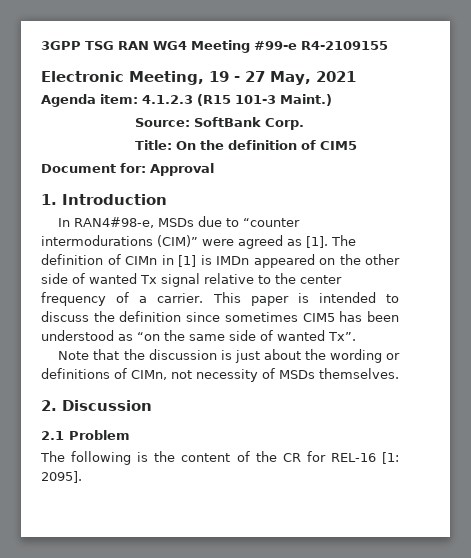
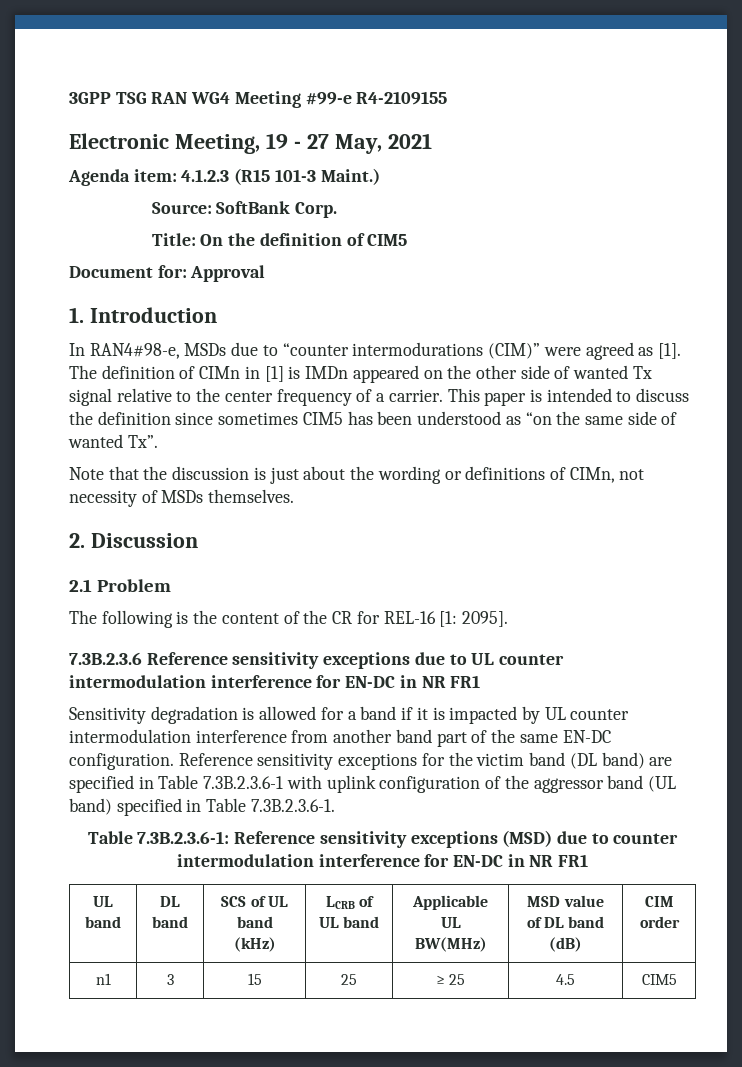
+ 7.3B.2.3.6 Reference sensitivity exceptions due to UL counter intermodulation interference for EN-DC in NR FR1
+ Sensitivity degradation is allowed for a band if it is impacted by UL counter intermodulation interference from another band part of the same EN-DC configuration. Reference sensitivity exceptions for the victim band (DL band) are specified in Table 7.3B.2.3.6-1 with uplink configuration of the aggressor band (UL band) specified in Table 7.3B.2.3.6-1.
+ Table 7.3B.2.3.6-1: Reference sensitivity exceptions (MSD) due to counter intermodulation interference for EN-DC in NR FR1
+ UL band | DL band | SCS of UL band (kHz) | LCRB of UL band | Applicable UL BW(MHz) | MSD value of DL band (dB) | CIM order
+ n1 | 3 | 15 | 25 | ≥ 25 | 4.5 | CIM5

